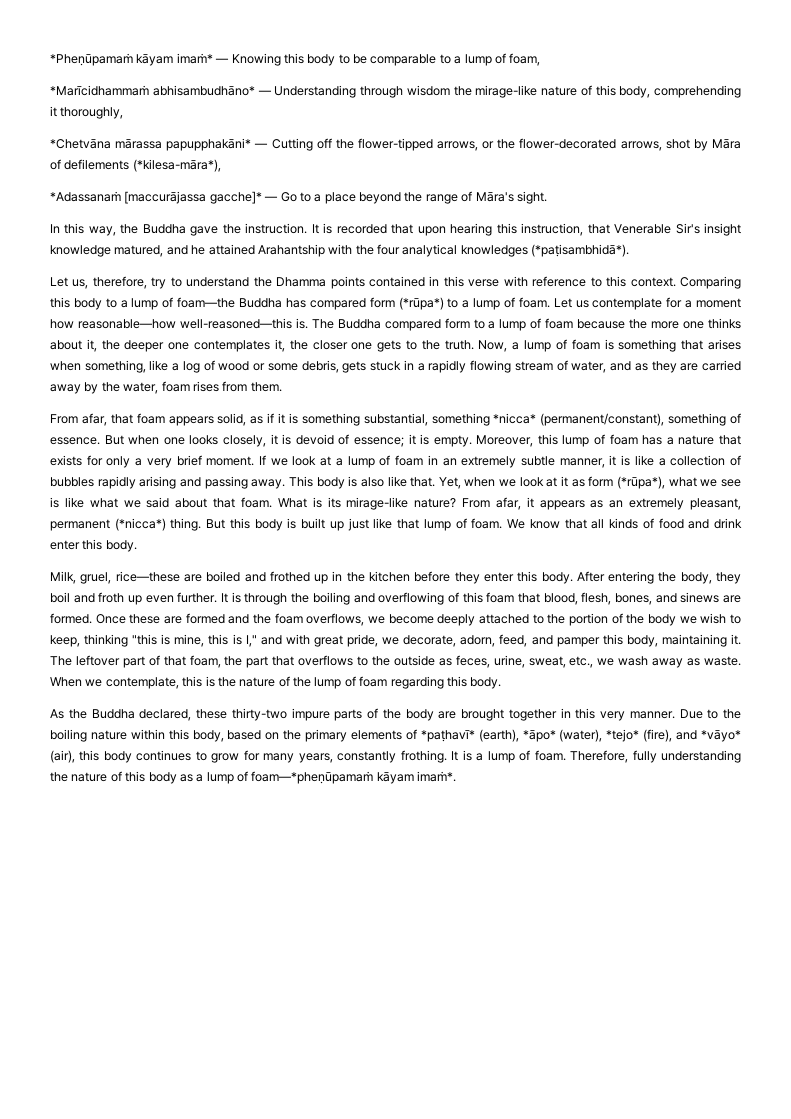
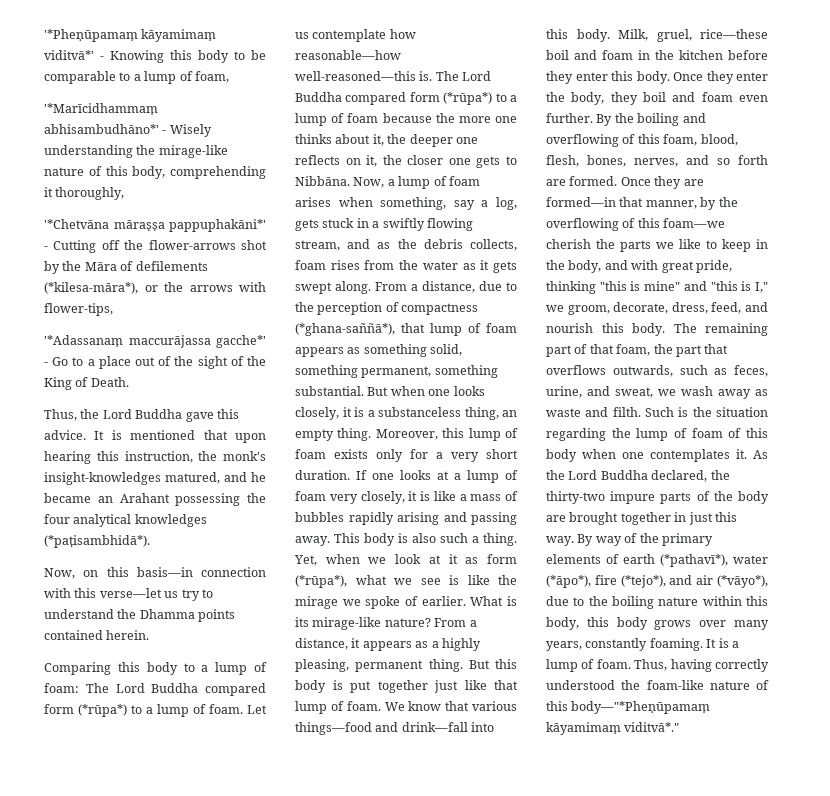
- *Pheṇūpamaṁ kāyam imaṁ* — Knowing this body to be comparable to a lump of foam,
+ '*Pheṇūpamaṃ kāyamimaṃ viditvā*' - Knowing this body to be comparable to a lump of foam,
- *Marīcidhammaṁ abhisambudhāno* — Understanding through wisdom the mirage-like nature of this body, comprehending it thoroughly,
+ '*Marīcidhammaṃ abhisambudhāno*' - Wisely understanding the mirage-like nature of this body, comprehending it thoroughly,
- *Chetvāna mārassa papupphakāni* — Cutting off the flower-tipped arrows, or the flower-decorated arrows, shot by Māra of defilements (*kilesa-māra*),
- *Adassanaṁ [maccurājassa gacche]* — Go to a place beyond the range of Māra's sight.
- In this way, the Buddha gave the instruction. It is recorded that upon hearing this instruction, that Venerable Sir's insight knowledge matured, and he attained Arahantship with the four analytical knowledges (*paṭisambhidā*).
+ '*Chetvāna māraṣṣa pappuphakāni*' - Cutting off the flower-arrows shot by the Māra of defilements (*kilesa-māra*), or the arrows with flower-tips,
+ '*Adassanaṃ maccurājassa gacche*' - Go to a place out of the sight of the King of Death.
+ Thus, the Lord Buddha gave this advice. It is mentioned that upon hearing this instruction, the monk's insight-knowledges matured, and he became an Arahant possessing the four analytical knowledges (*paṭisambhidā*).
- Let us, therefore, try to understand the Dhamma points contained in this verse with reference to this context. Comparing this body to a lump of foam—the Buddha has compared form (*rūpa*) to a lump of foam.
+ Now, on this basis—in connection with this verse—let us try to understand the Dhamma points contained herein.
+ Comparing this body to a lump of foam: The Lord Buddha compared form (*rūpa*) to a lump of foam.
- Let us contemplate for a moment how reasonable—how well-reasoned—this is.
+ Let us contemplate how reasonable—how well-reasoned—this is.
- The Buddha compared form to a lump of foam because the more one thinks about it, the deeper one contemplates it, the closer one gets to the truth.
+ The Lord Buddha compared form (*rūpa*) to a lump of foam because the more one thinks about it, the deeper one reflects on it, the closer one gets to Nibbāna.
- Now, a lump of foam is something that arises when something, like a log of wood or some debris, gets stuck in a rapidly flowing stream of water, and as they are carried away by the water, foam rises from them.
- From afar, that foam appears solid, as if it is something substantial, something *nicca* (permanent/constant), something of essence.
+ Now, a lump of foam arises when something, say a log, gets stuck in a swiftly flowing stream, and as the debris collects, foam rises from the water as it gets swept along. From a distance, due to the perception of compactness (*ghana-saññā*), that lump of foam appears as something solid, something permanent, something substantial.
- But when one looks closely, it is devoid of essence; it is empty.
+ But when one looks closely, it is a substanceless thing, an empty thing.
- Moreover, this lump of foam has a nature that exists for only a very brief moment. If we look at a lump of foam in an extremely subtle manner, it is like a collection of bubbles rapidly arising and passing away.
+ Moreover, this lump of foam exists only for a very short duration. If one looks at a lump of foam very closely, it is like a mass of bubbles rapidly arising and passing away.
- This body is also like that.
+ This body is also such a thing.
- Yet, when we look at it as form (*rūpa*), what we see is like what we said about that foam.
+ Yet, when we look at it as form (*rūpa*), what we see is like the mirage we spoke of earlier.
- From afar, it appears as an extremely pleasant, permanent (*nicca*) thing.
+ From a distance, it appears as a highly pleasing, permanent thing.
- But this body is built up just like that lump of foam.
+ But this body is put together just like that lump of foam.
- We know that all kinds of food and drink enter this body.
- Milk, gruel, rice—these are boiled and frothed up in the kitchen before they enter this body.
+ We know that various things—food and drink—fall into this body. Milk, gruel, rice—these boil and foam in the kitchen before they enter this body.
- After entering the body, they boil and froth up even further. It is through the boiling and overflowing of this foam that blood, flesh, bones, and sinews are formed. Once these are formed and the foam overflows, we become deeply attached to the portion of the body we wish to keep, thinking "this is mine, this is I," and with great pride, we decorate, adorn, feed, and pamper this body, maintaining it. The leftover part of that foam, the part that overflows to the outside as feces, urine, sweat, etc., we wash away as waste. When we contemplate, this is the nature of the lump of foam regarding this body.
- As the Buddha declared, these thirty-two impure parts of the body are brought together in this very manner. Due to the boiling nature within this body, based on the primary elements of *paṭhavī* (earth), *āpo* (water), *tejo* (fire), and *vāyo* (air), this body continues to grow for many years, constantly frothing.
+ Once they enter the body, they boil and foam even further. By the boiling and overflowing of this foam, blood, flesh, bones, nerves, and so forth are formed. Once they are formed—in that manner, by the overflowing of this foam—we cherish the parts we like to keep in the body, and with great pride, thinking "this is mine" and "this is I," we groom, decorate, dress, feed, and nourish this body. The remaining part of that foam, the part that overflows outwards, such as feces, urine, and sweat, we wash away as waste and filth. Such is the situation regarding the lump of foam of this body when one contemplates it. As the Lord Buddha declared, the thirty-two impure parts of the body are brought together in just this way. By way of the primary elements of earth (*pathavī*), water (*āpo*), fire (*tejo*), and air (*vāyo*), due to the boiling nature within this body, this body grows over many years, constantly foaming.
- Therefore, fully understanding the nature of this body as a lump of foam—*pheṇūpamaṁ kāyam imaṁ*.
+ Thus, having correctly understood the foam-like nature of this body—"*Pheṇūpamaṃ kāyamimaṃ viditvā*."

